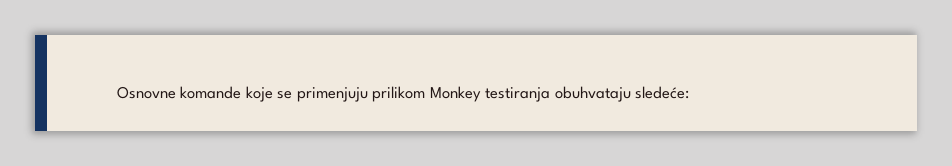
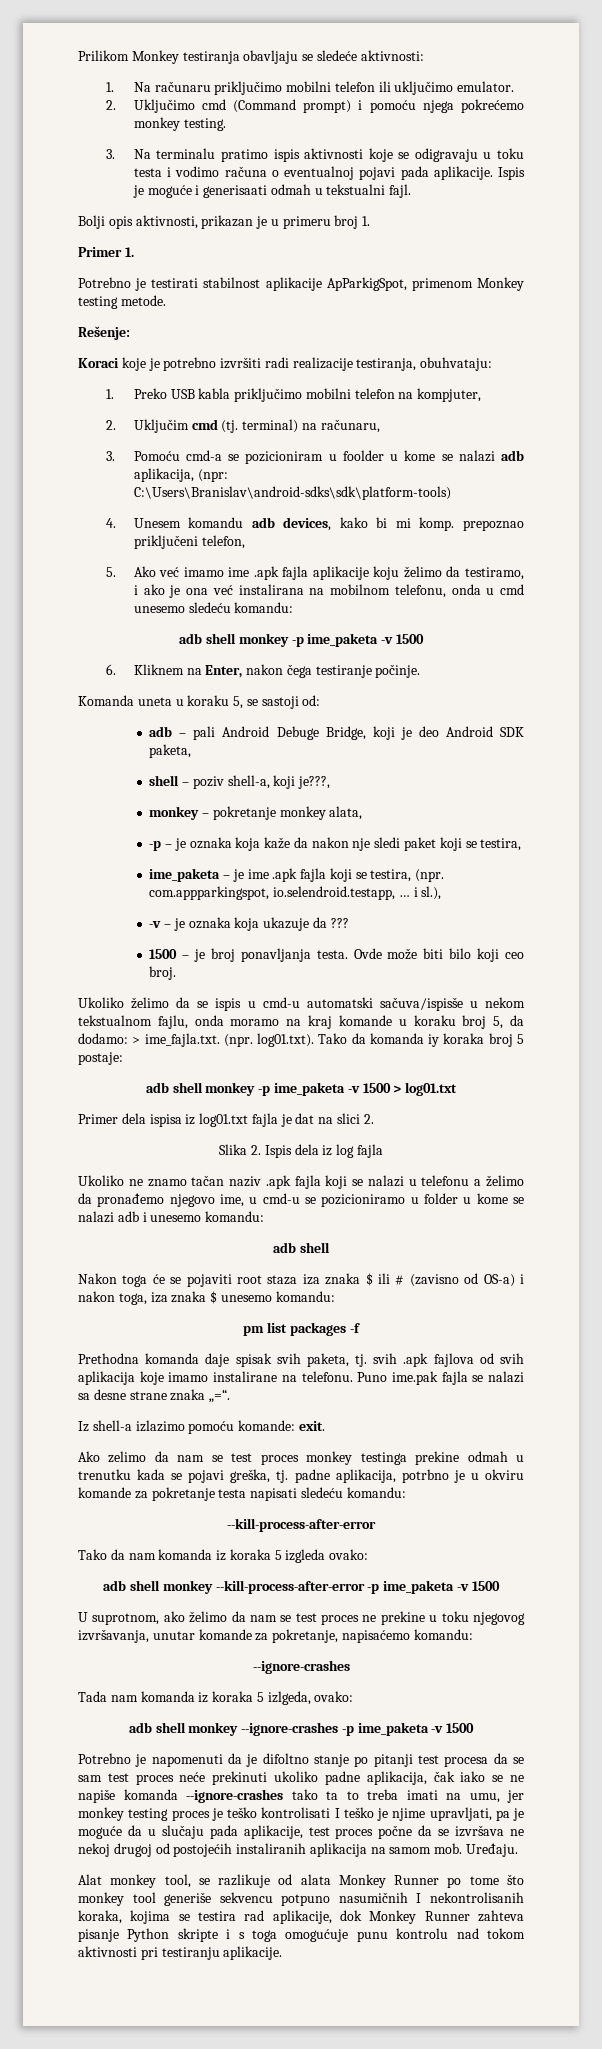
- Osnovne komande koje se primenjuju prilikom Monkey testiranja obuhvataju sledeće:
+ Prilikom Monkey testiranja obavljaju se sledeće aktivnosti:
+ 1. Na računaru priključimo mobilni telefon ili uključimo emulator.
+ 2. Uključimo cmd (Command prompt) i pomoću njega pokrećemo monkey testing.
+ 3. Na terminalu pratimo ispis aktivnosti koje se odigravaju u toku testa i vodimo računa o eventualnoj pojavi pada aplikacije. Ispis je moguće i generisaati odmah u tekstualni fajl.
+ Bolji opis aktivnosti, prikazan je u primeru broj 1.
+ Primer 1.
+ Potrebno je testirati stabilnost aplikacije ApParkigSpot, primenom Monkey testing metode.
+ Rešenje:
+ Koraci koje je potrebno izvršiti radi realizacije testiranja, obuhvataju:
+ 1. Preko USB kabla priključimo mobilni telefon na kompjuter,
+ 2. Uključim cmd (tj. terminal) na računaru,
+ 3. Pomoću cmd-a se pozicioniram u foolder u kome se nalazi adb aplikacija, (npr: C:\Users\Branislav\android-sdks\sdk\platform-tools)
+ 4. Unesem komandu adb devices, kako bi mi komp. prepoznao priključeni telefon,
+ 5. Ako već imamo ime .apk fajla aplikacije koju želimo da testiramo, i ako je ona već instalirana na mobilnom telefonu, onda u cmd unesemo sledeću komandu:
+ adb shell monkey -p ime_paketa -v 1500
+ 6. Kliknem na Enter, nakon čega testiranje počinje.
+ Komanda uneta u koraku 5, se sastoji od:
+ adb – pali Android Debuge Bridge, koji je deo Android SDK paketa,
+ shell – poziv shell-a, koji je???,
+ monkey – pokretanje monkey alata,
+ -p – je oznaka koja kaže da nakon nje sledi paket koji se testira,
+ ime_paketa – je ime .apk fajla koji se testira, (npr. com.appparkingspot, io.selendroid.testapp, … i sl.),
+ -v – je oznaka koja ukazuje da ???
+ 1500 – je broj ponavljanja testa. Ovde može biti bilo koji ceo broj.
+ Ukoliko želimo da se ispis u cmd-u automatski sačuva/ispisše u nekom tekstualnom fajlu, onda moramo na kraj komande u koraku broj 5, da dodamo: > ime_fajla.txt. (npr. log01.txt). Tako da komanda iy koraka broj 5 postaje:
+ adb shell monkey -p ime_paketa -v 1500 > log01.txt
+ Primer dela ispisa iz log01.txt fajla je dat na slici 2.
+ Slika 2. Ispis dela iz log fajla
+ Ukoliko ne znamo tačan naziv .apk fajla koji se nalazi u telefonu a želimo da pronađemo njegovo ime, u cmd-u se pozicioniramo u folder u kome se nalazi adb i unesemo komandu:
+ adb shell
+ Nakon toga će se pojaviti root staza iza znaka $ ili # (zavisno od OS-a) i nakon toga, iza znaka $ unesemo komandu:
+ pm list packages -f
+ Prethodna komanda daje spisak svih paketa, tj. svih .apk fajlova od svih aplikacija koje imamo instalirane na telefonu. Puno ime.pak fajla se nalazi sa desne strane znaka „=“.
+ Iz shell-a izlazimo pomoću komande: exit.
+ Ako zelimo da nam se test proces monkey testinga prekine odmah u trenutku kada se pojavi greška, tj. padne aplikacija, potrbno je u okviru komande za pokretanje testa napisati sledeću komandu:
+ --kill-process-after-error
+ Tako da nam komanda iz koraka 5 izgleda ovako:
+ adb shell monkey --kill-process-after-error -p ime_paketa -v 1500
+ U suprotnom, ako želimo da nam se test proces ne prekine u toku njegovog izvršavanja, unutar komande za pokretanje, napisaćemo komandu:
+ --ignore-crashes
+ Tada nam komanda iz koraka 5 izlgeda, ovako:
+ adb shell monkey --ignore-crashes -p ime_paketa -v 1500
+ Potrebno je napomenuti da je difoltno stanje po pitanji test procesa da se sam test proces neće prekinuti ukoliko padne aplikacija, čak iako se ne napiše komanda --ignore-crashes tako ta to treba imati na umu, jer monkey testing proces je teško kontrolisati I teško je njime upravljati, pa je moguće da u slučaju pada aplikacije, test proces počne da se izvršava ne nekoj drugoj od postojećih instaliranih aplikacija na samom mob. Uređaju.
+ Alat monkey tool, se razlikuje od alata Monkey Runner po tome što monkey tool generiše sekvencu potpuno nasumičnih I nekontrolisanih koraka, kojima se testira rad aplikacije, dok Monkey Runner zahteva pisanje Python skripte i s toga omogućuje punu kontrolu nad tokom aktivnosti pri testiranju aplikacije.

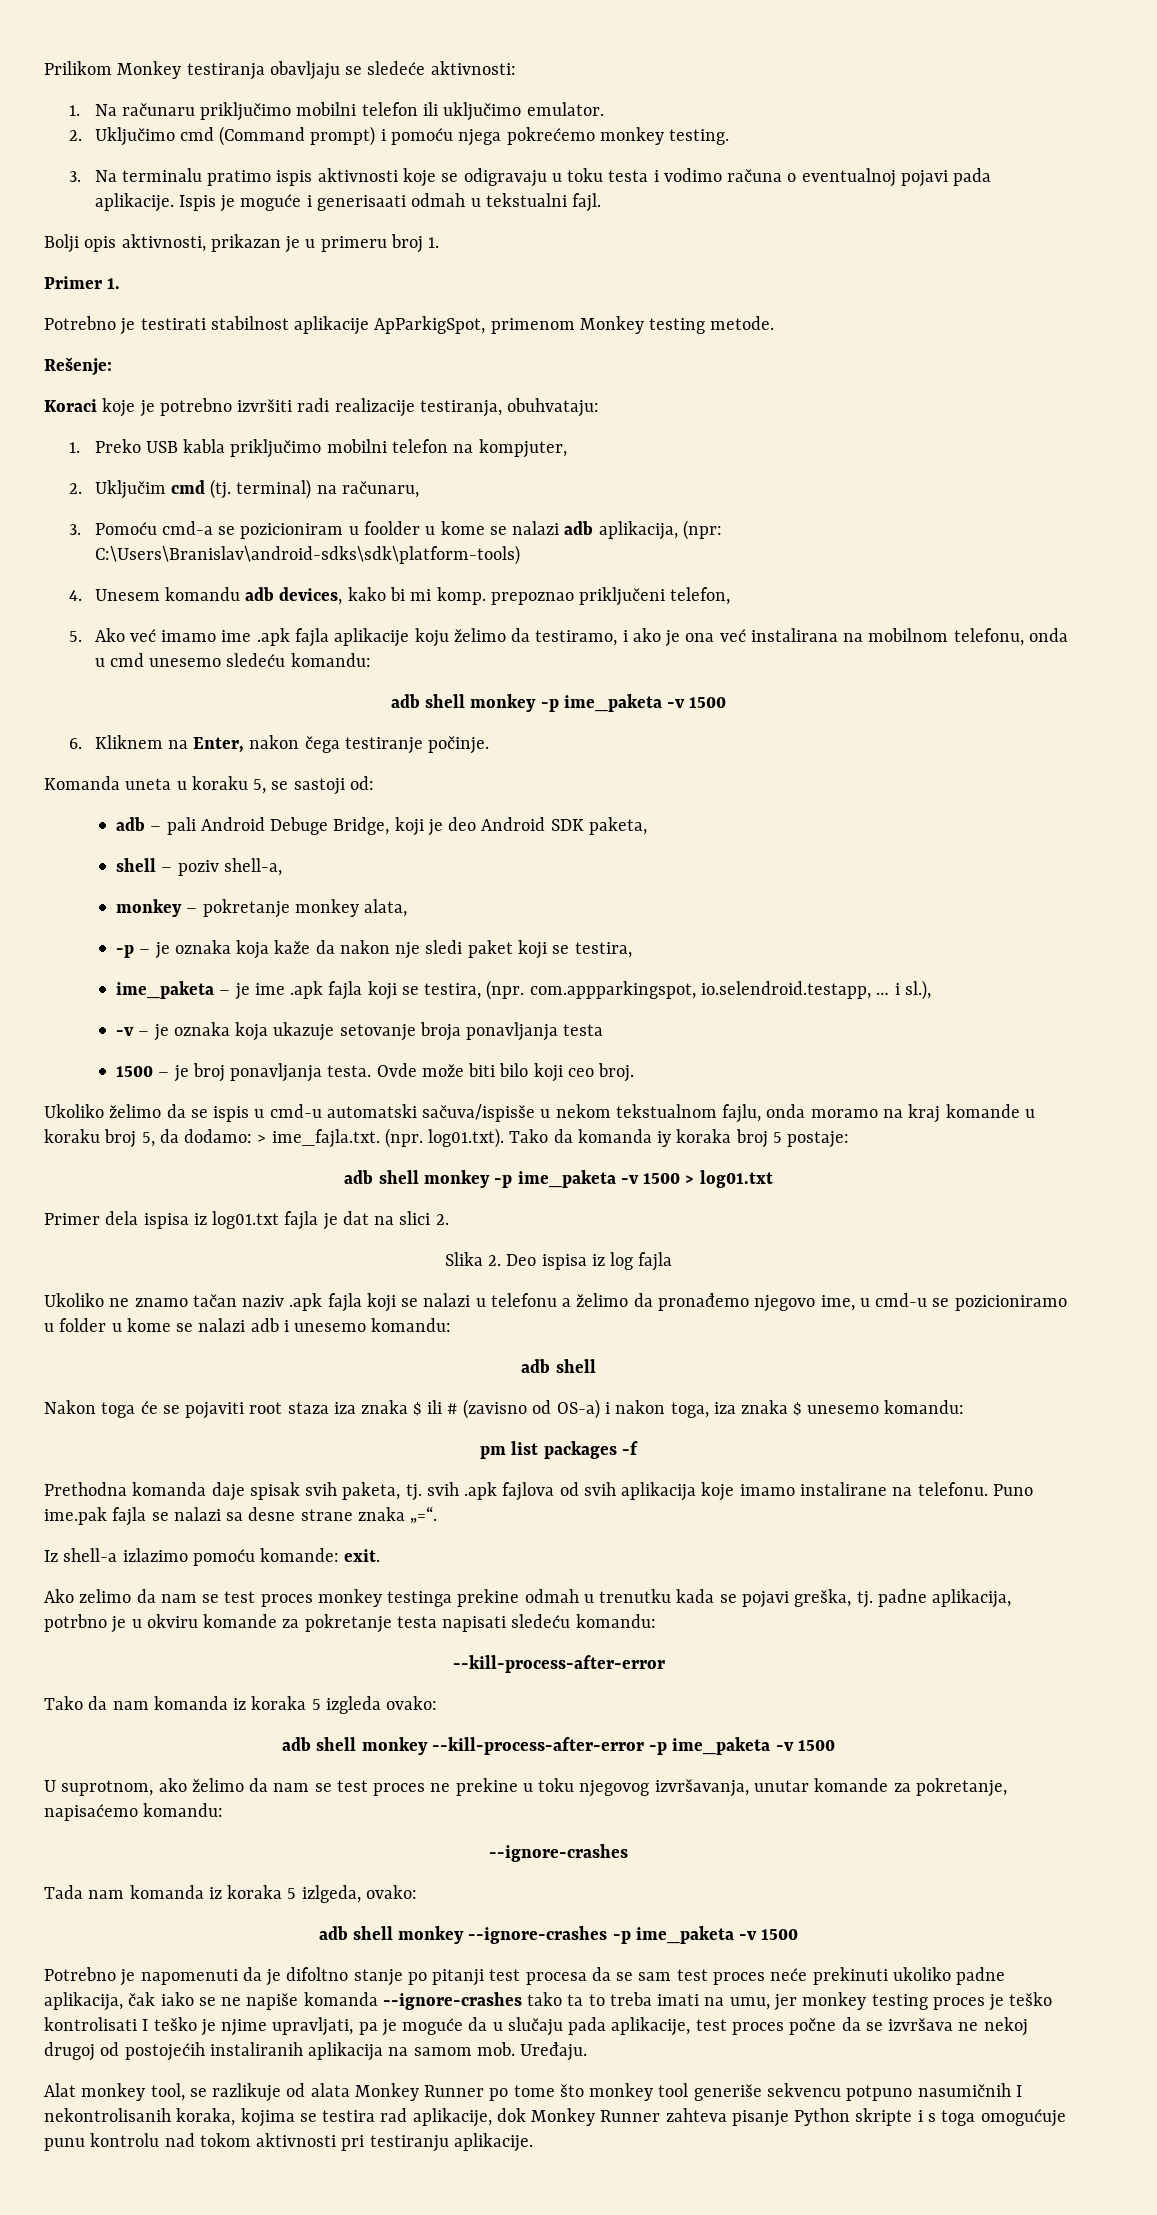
- shell – poziv shell-a, koji je???,
+ shell – poziv shell-a,
- -v – je oznaka koja ukazuje da ???
+ -v – je oznaka koja ukazuje setovanje broja ponavljanja testa
- Slika 2. Ispis dela iz log fajla
+ Slika 2. Deo ispisa iz log fajla

